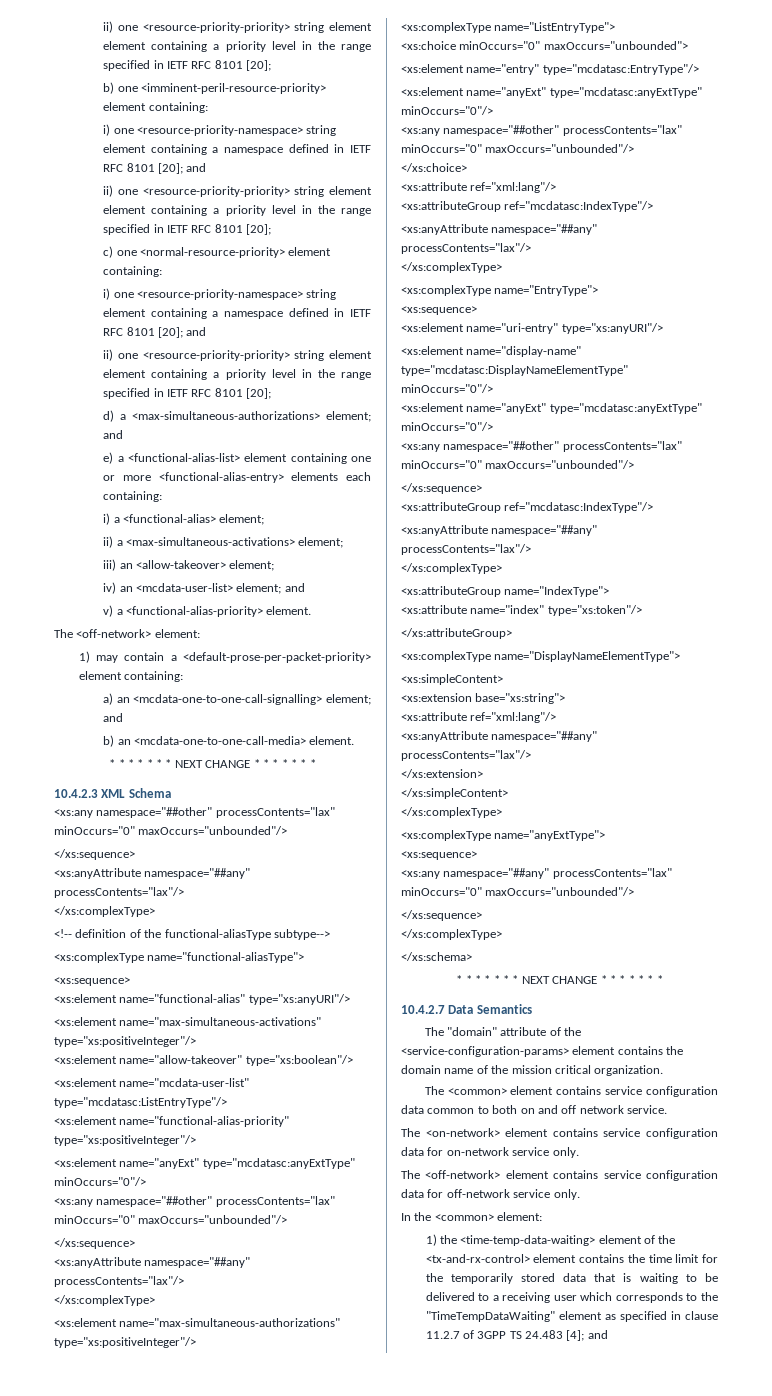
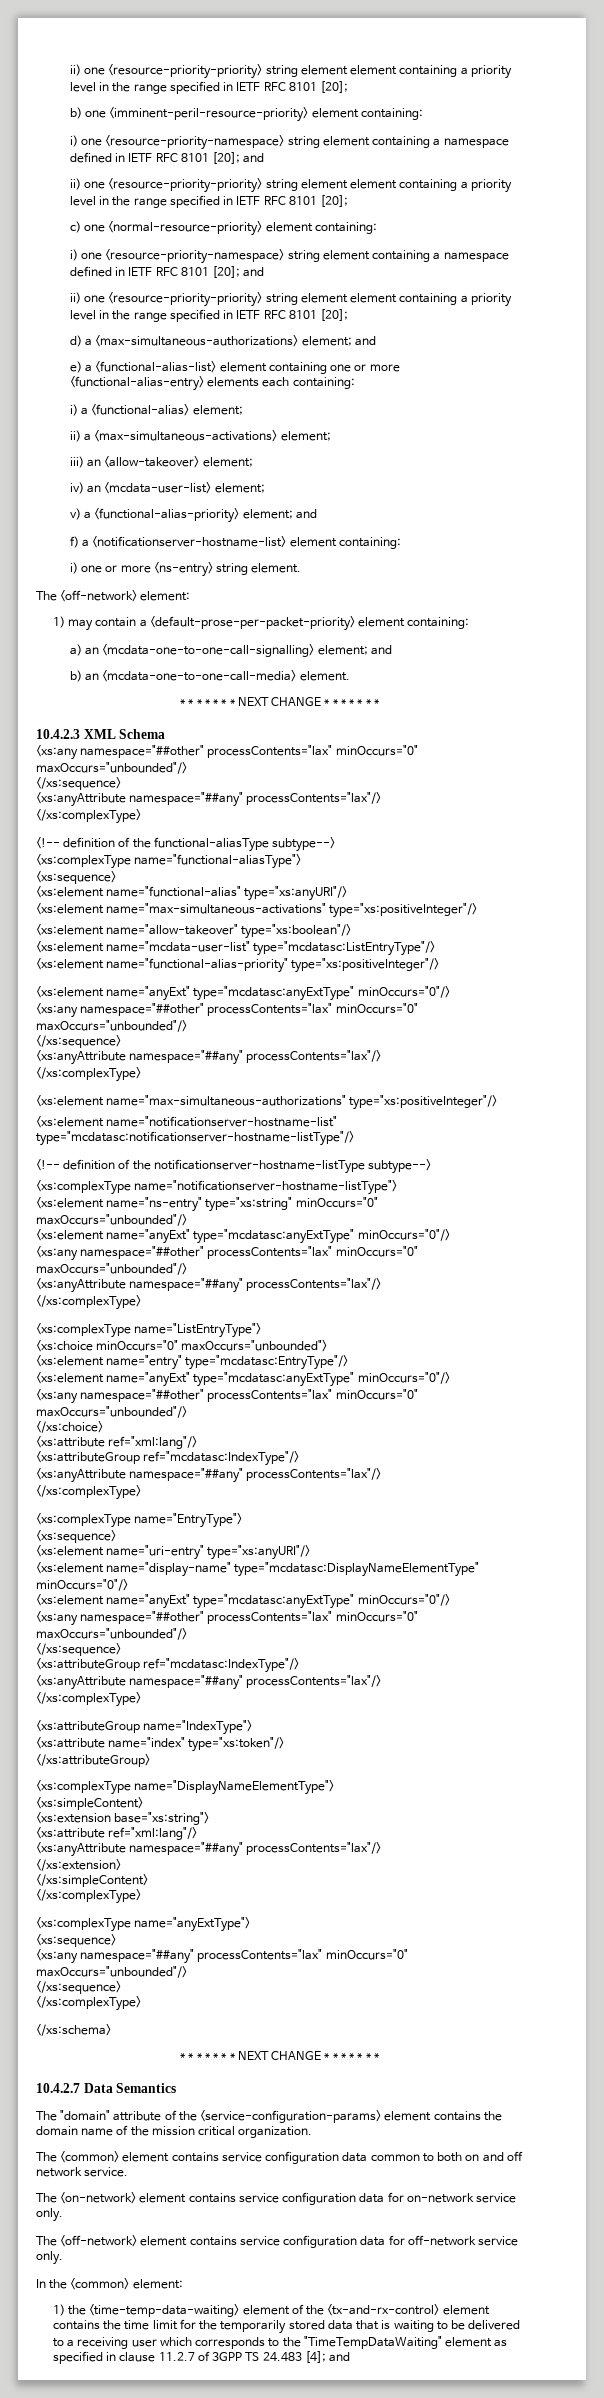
- iv) an <mcdata-user-list> element; and
+ iv) an <mcdata-user-list> element;
- v) a <functional-alias-priority> element.
+ v) a <functional-alias-priority> element; and
+ f) a <notificationserver-hostname-list> element containing:
+ i) one or more <ns-entry> string element.
+ <xs:element name="notificationserver-hostname-list" type="mcdatasc:notificationserver-hostname-listType"/>
+ <!-- definition of the notificationserver-hostname-listType subtype-->
+ <xs:complexType name="notificationserver-hostname-listType">
+ <xs:element name="ns-entry" type="xs:string" minOccurs="0" maxOccurs="unbounded"/>
+ <xs:element name="anyExt" type="mcdatasc:anyExtType" minOccurs="0"/>
+ <xs:any namespace="##other" processContents="lax" minOccurs="0" maxOccurs="unbounded"/>
+ <xs:anyAttribute namespace="##any" processContents="lax"/>
+ </xs:complexType>

